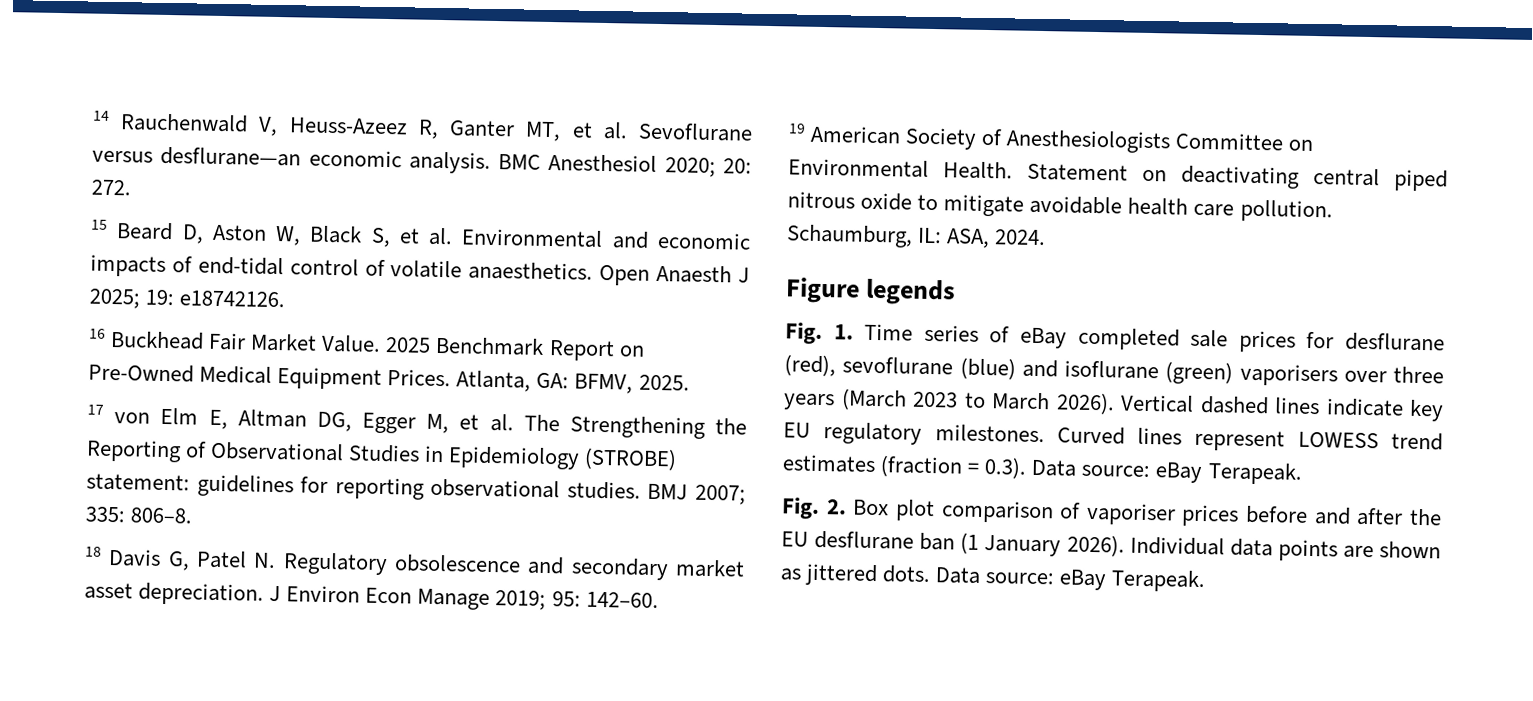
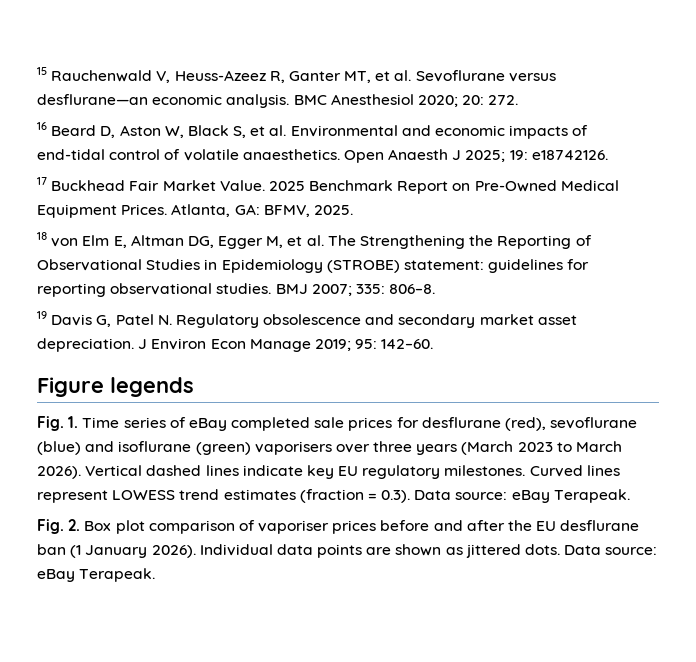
- 14 Rauchenwald V, Heuss-Azeez R, Ganter MT, et al. Sevoflurane versus desflurane—an economic analysis.
+ 15 Rauchenwald V, Heuss-Azeez R, Ganter MT, et al. Sevoflurane versus desflurane—an economic analysis.
- 15 Beard D, Aston W, Black S, et al. Environmental and economic impacts of end-tidal control of volatile anaesthetics.
+ 16 Beard D, Aston W, Black S, et al. Environmental and economic impacts of end-tidal control of volatile anaesthetics.
- 16 Buckhead Fair Market Value.
+ 17 Buckhead Fair Market Value.
- 17 von Elm E, Altman DG, Egger M, et al. The Strengthening the Reporting of Observational Studies in Epidemiology (STROBE) statement: guidelines for reporting observational studies.
+ 18 von Elm E, Altman DG, Egger M, et al. The Strengthening the Reporting of Observational Studies in Epidemiology (STROBE) statement: guidelines for reporting observational studies.
- 18 Davis G, Patel N. Regulatory obsolescence and secondary market asset depreciation.
+ 19 Davis G, Patel N. Regulatory obsolescence and secondary market asset depreciation.
- 19 American Society of Anesthesiologists Committee on Environmental Health. Statement on deactivating central piped nitrous oxide to mitigate avoidable health care pollution. Schaumburg, IL: ASA, 2024.

